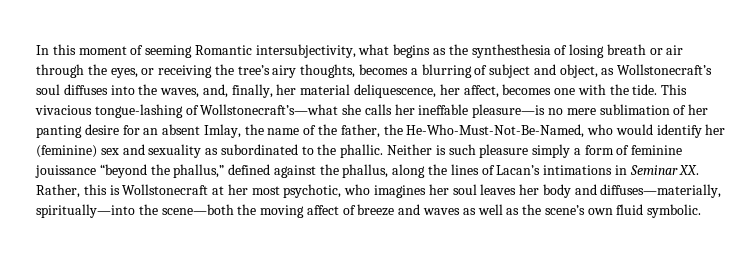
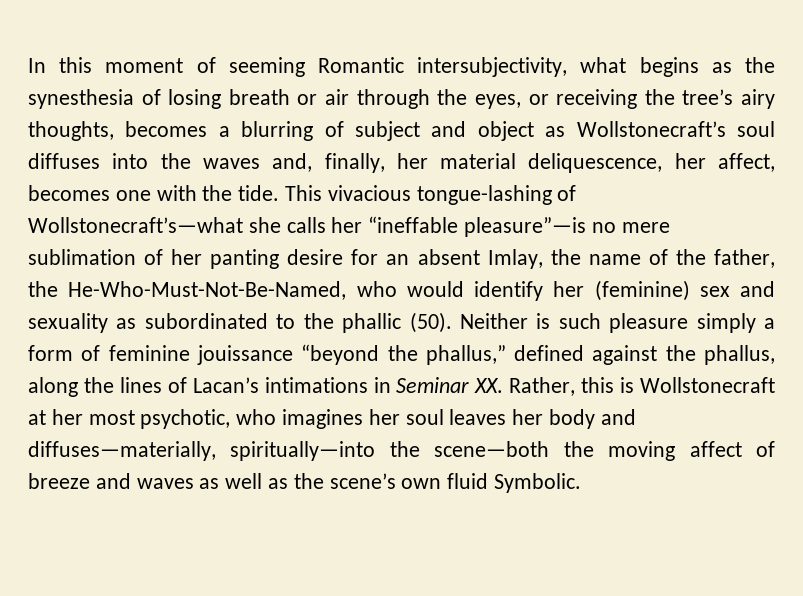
- In this moment of seeming Romantic intersubjectivity, what begins as the synthesthesia of losing breath or air through the eyes, or receiving the tree’s airy thoughts, becomes a blurring of subject and object, as Wollstonecraft’s soul diffuses into the waves, and, finally, her material deliquescence, her affect, becomes one with the tide.
+ In this moment of seeming Romantic intersubjectivity, what begins as the synesthesia of losing breath or air through the eyes, or receiving the tree’s airy thoughts, becomes a blurring of subject and object as Wollstonecraft’s soul diffuses into the waves and, finally, her material deliquescence, her affect, becomes one with the tide.
- This vivacious tongue-lashing of Wollstonecraft’s—what she calls her ineffable pleasure—is no mere sublimation of her panting desire for an absent Imlay, the name of the father, the He-Who-Must-Not-Be-Named, who would identify her (feminine) sex and sexuality as subordinated to the phallic.
+ This vivacious tongue-lashing of Wollstonecraft’s—what she calls her “ineffable pleasure”—is no mere sublimation of her panting desire for an absent Imlay, the name of the father, the He-Who-Must-Not-Be-Named, who would identify her (feminine) sex and sexuality as subordinated to the phallic (50).
- Neither is such pleasure simply a form of feminine jouissance “beyond the phallus,” defined against the phallus, along the lines of Lacan’s intimations in Seminar XX. Rather, this is Wollstonecraft at her most psychotic, who imagines her soul leaves her body and diffuses—materially, spiritually—into the scene—both the moving affect of breeze and waves as well as the scene’s own fluid symbolic.
+ Neither is such pleasure simply a form of feminine jouissance “beyond the phallus,” defined against the phallus, along the lines of Lacan’s intimations in Seminar XX. Rather, this is Wollstonecraft at her most psychotic, who imagines her soul leaves her body and diffuses—materially, spiritually—into the scene—both the moving affect of breeze and waves as well as the scene’s own fluid Symbolic.

